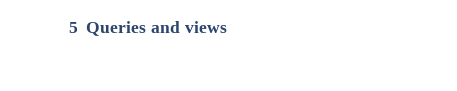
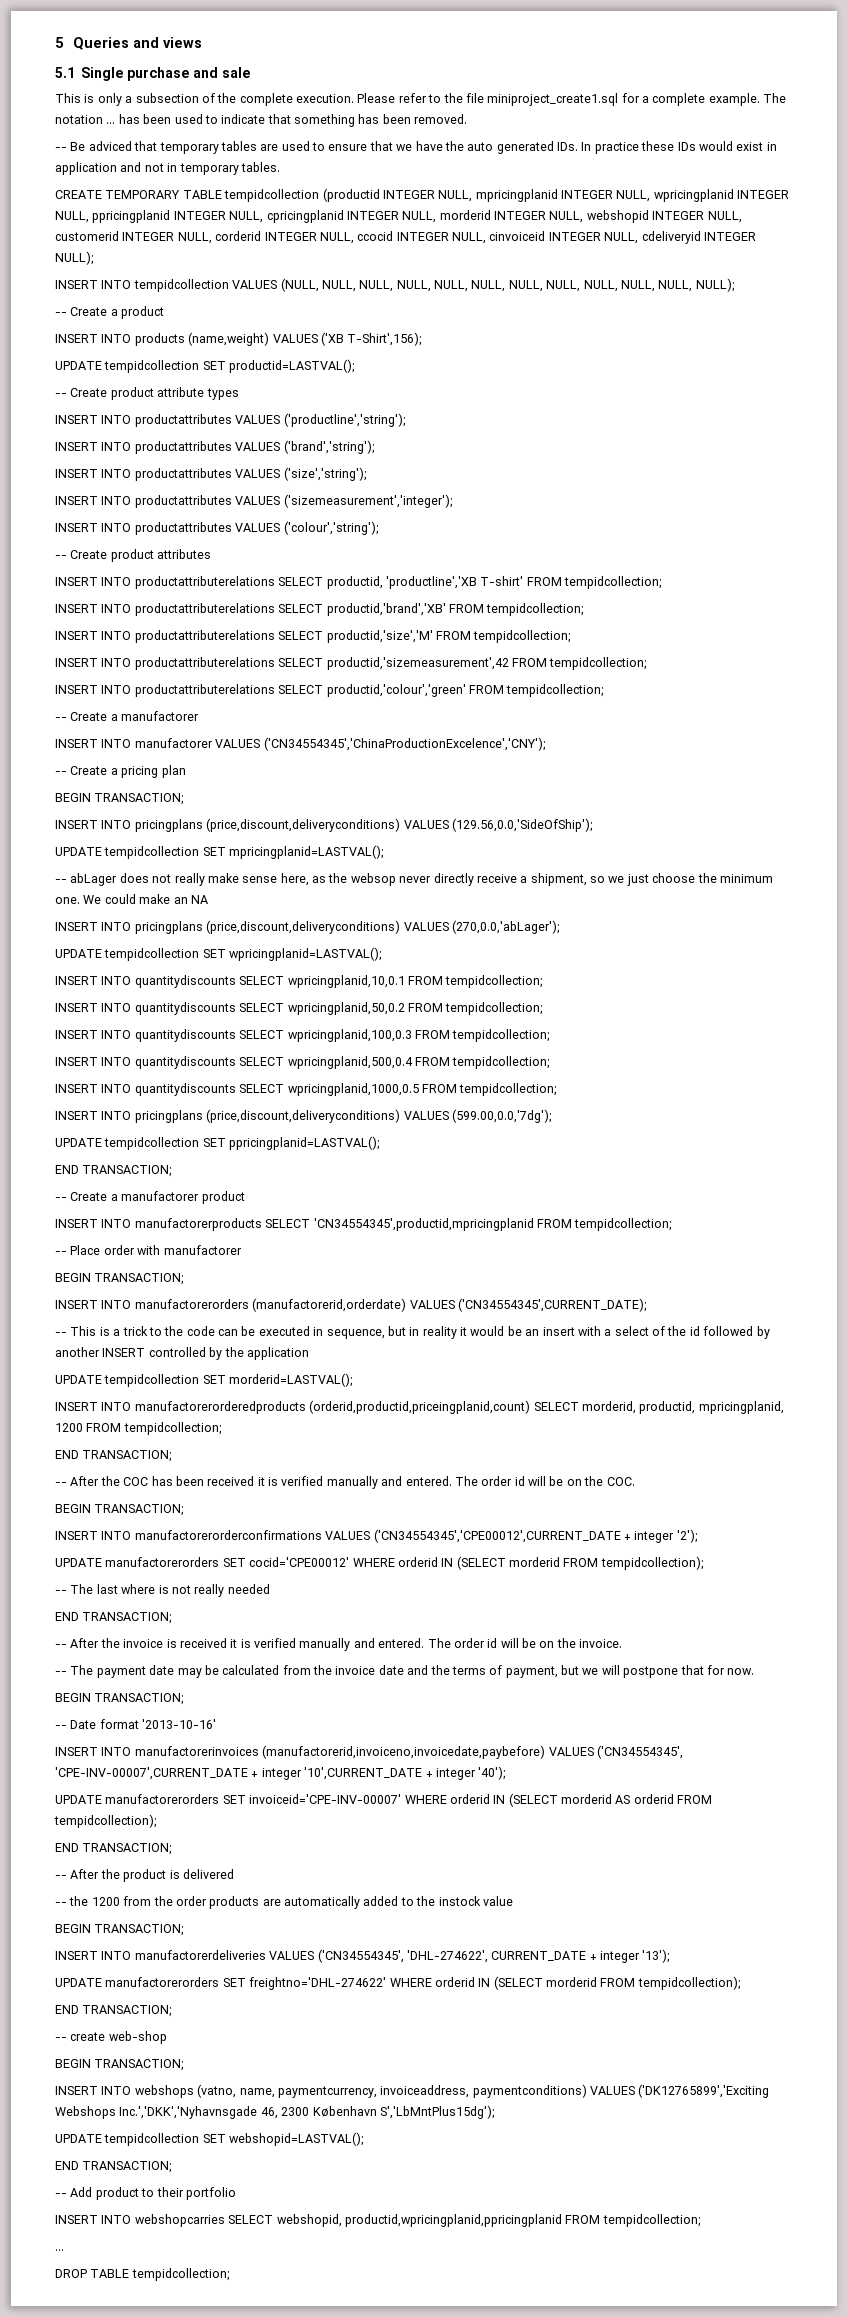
+ 5.1 Single purchase and sale
+ This is only a subsection of the complete execution. Please refer to the file miniproject_create1.sql for a complete example. The notation ... has been used to indicate that something has been removed.
+ -- Be adviced that temporary tables are used to ensure that we have the auto generated IDs. In practice these IDs would exist in application and not in temporary tables.
+ CREATE TEMPORARY TABLE tempidcollection (productid INTEGER NULL, mpricingplanid INTEGER NULL, wpricingplanid INTEGER NULL, ppricingplanid INTEGER NULL, cpricingplanid INTEGER NULL, morderid INTEGER NULL, webshopid INTEGER NULL, customerid INTEGER NULL, corderid INTEGER NULL, ccocid INTEGER NULL, cinvoiceid INTEGER NULL, cdeliveryid INTEGER NULL);
+ INSERT INTO tempidcollection VALUES (NULL, NULL, NULL, NULL, NULL, NULL, NULL, NULL, NULL, NULL, NULL, NULL);
+ -- Create a product
+ INSERT INTO products (name,weight) VALUES ('XB T-Shirt',156);
+ UPDATE tempidcollection SET productid=LASTVAL();
+ -- Create product attribute types
+ INSERT INTO productattributes VALUES ('productline','string');
+ INSERT INTO productattributes VALUES ('brand','string');
+ INSERT INTO productattributes VALUES ('size','string');
+ INSERT INTO productattributes VALUES ('sizemeasurement','integer');
+ INSERT INTO productattributes VALUES ('colour','string');
+ -- Create product attributes
+ INSERT INTO productattributerelations SELECT productid, 'productline','XB T-shirt' FROM tempidcollection;
+ INSERT INTO productattributerelations SELECT productid,'brand','XB' FROM tempidcollection;
+ INSERT INTO productattributerelations SELECT productid,'size','M' FROM tempidcollection;
+ INSERT INTO productattributerelations SELECT productid,'sizemeasurement',42 FROM tempidcollection;
+ INSERT INTO productattributerelations SELECT productid,'colour','green' FROM tempidcollection;
+ -- Create a manufactorer
+ INSERT INTO manufactorer VALUES ('CN34554345','ChinaProductionExcelence','CNY');
+ -- Create a pricing plan
+ BEGIN TRANSACTION;
+ INSERT INTO pricingplans (price,discount,deliveryconditions) VALUES (129.56,0.0,'SideOfShip');
+ UPDATE tempidcollection SET mpricingplanid=LASTVAL();
+ -- abLager does not really make sense here, as the websop never directly receive a shipment, so we just choose the minimum one. We could make an NA
+ INSERT INTO pricingplans (price,discount,deliveryconditions) VALUES (270,0.0,'abLager');
+ UPDATE tempidcollection SET wpricingplanid=LASTVAL();
+ INSERT INTO quantitydiscounts SELECT wpricingplanid,10,0.1 FROM tempidcollection;
+ INSERT INTO quantitydiscounts SELECT wpricingplanid,50,0.2 FROM tempidcollection;
+ INSERT INTO quantitydiscounts SELECT wpricingplanid,100,0.3 FROM tempidcollection;
+ INSERT INTO quantitydiscounts SELECT wpricingplanid,500,0.4 FROM tempidcollection;
+ INSERT INTO quantitydiscounts SELECT wpricingplanid,1000,0.5 FROM tempidcollection;
+ INSERT INTO pricingplans (price,discount,deliveryconditions) VALUES (599.00,0.0,'7dg');
+ UPDATE tempidcollection SET ppricingplanid=LASTVAL();
+ END TRANSACTION;
+ -- Create a manufactorer product
+ INSERT INTO manufactorerproducts SELECT 'CN34554345',productid,mpricingplanid FROM tempidcollection;
+ -- Place order with manufactorer
+ BEGIN TRANSACTION;
+ INSERT INTO manufactorerorders (manufactorerid,orderdate) VALUES ('CN34554345',CURRENT_DATE);
+ -- This is a trick to the code can be executed in sequence, but in reality it would be an insert with a select of the id followed by another INSERT controlled by the application
+ UPDATE tempidcollection SET morderid=LASTVAL();
+ INSERT INTO manufactorerorderedproducts (orderid,productid,priceingplanid,count) SELECT morderid, productid, mpricingplanid, 1200 FROM tempidcollection;
+ END TRANSACTION;
+ -- After the COC has been received it is verified manually and entered. The order id will be on the COC.
+ BEGIN TRANSACTION;
+ INSERT INTO manufactorerorderconfirmations VALUES ('CN34554345','CPE00012',CURRENT_DATE + integer '2');
+ UPDATE manufactorerorders SET cocid='CPE00012' WHERE orderid IN (SELECT morderid FROM tempidcollection);
+ -- The last where is not really needed
+ END TRANSACTION;
+ -- After the invoice is received it is verified manually and entered. The order id will be on the invoice.
+ -- The payment date may be calculated from the invoice date and the terms of payment, but we will postpone that for now.
+ BEGIN TRANSACTION;
+ -- Date format '2013-10-16'
+ INSERT INTO manufactorerinvoices (manufactorerid,invoiceno,invoicedate,paybefore) VALUES ('CN34554345', 'CPE-INV-00007',CURRENT_DATE + integer '10',CURRENT_DATE + integer '40');
+ UPDATE manufactorerorders SET invoiceid='CPE-INV-00007' WHERE orderid IN (SELECT morderid AS orderid FROM tempidcollection);
+ END TRANSACTION;
+ -- After the product is delivered
+ -- the 1200 from the order products are automatically added to the instock value
+ BEGIN TRANSACTION;
+ INSERT INTO manufactorerdeliveries VALUES ('CN34554345', 'DHL-274622', CURRENT_DATE + integer '13');
+ UPDATE manufactorerorders SET freightno='DHL-274622' WHERE orderid IN (SELECT morderid FROM tempidcollection);
+ END TRANSACTION;
+ -- create web-shop
+ BEGIN TRANSACTION;
+ INSERT INTO webshops (vatno, name, paymentcurrency, invoiceaddress, paymentconditions) VALUES ('DK12765899','Exciting Webshops Inc.','DKK','Nyhavnsgade 46, 2300 København S','LbMntPlus15dg');
+ UPDATE tempidcollection SET webshopid=LASTVAL();
+ END TRANSACTION;
+ -- Add product to their portfolio
+ INSERT INTO webshopcarries SELECT webshopid, productid,wpricingplanid,ppricingplanid FROM tempidcollection;
+ ...
+ DROP TABLE tempidcollection;

